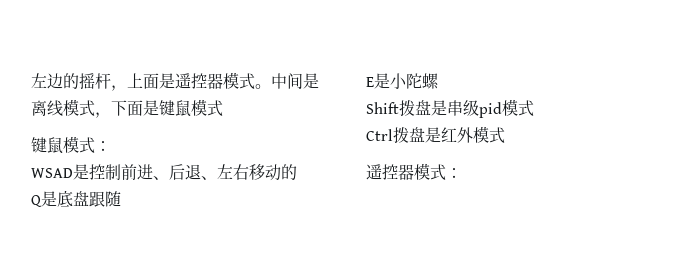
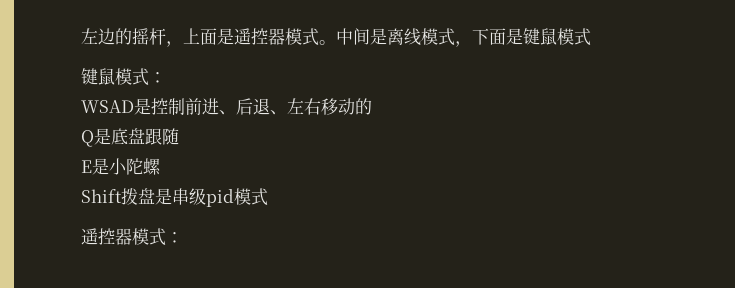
- Ctrl拨盘是红外模式

